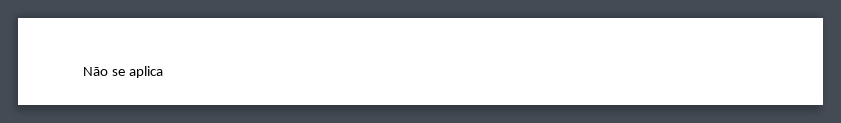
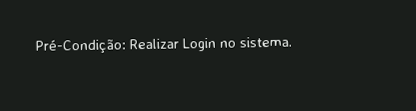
- Não se aplica
+ Pré-Condição: Realizar Login no sistema.

